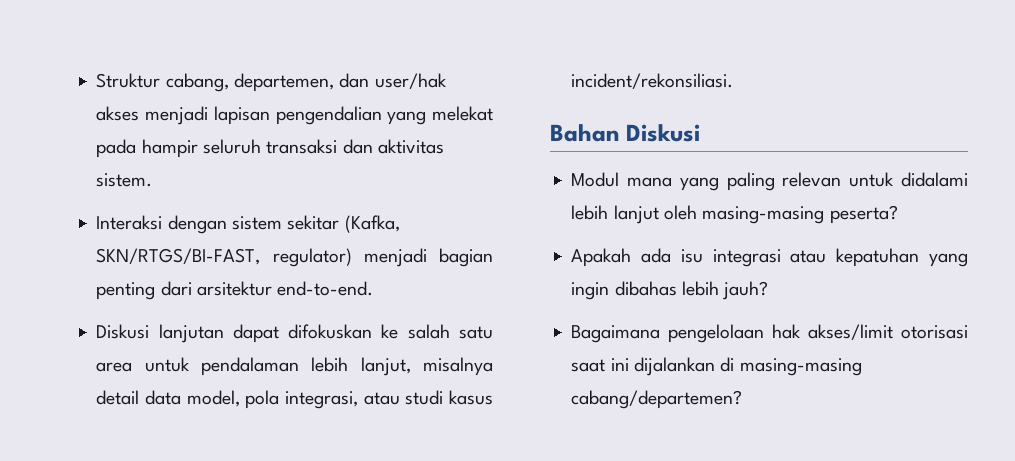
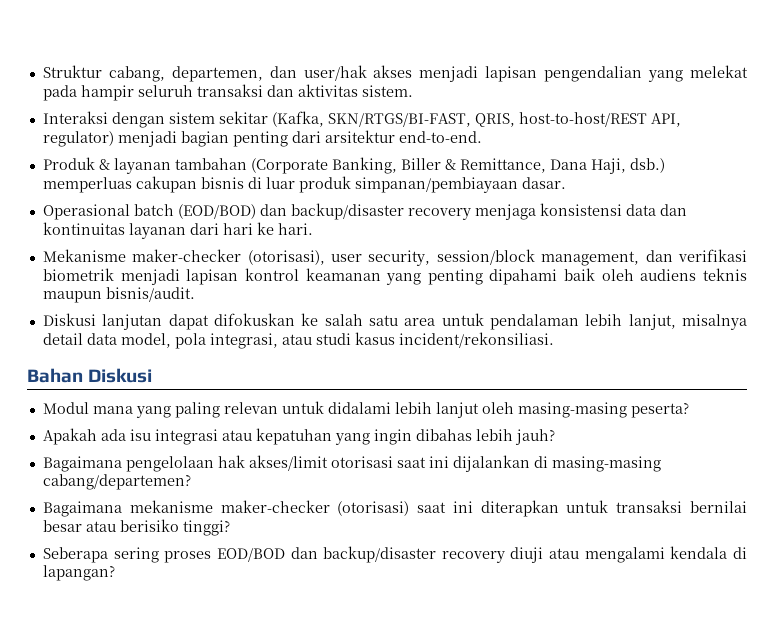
- Interaksi dengan sistem sekitar (Kafka, SKN/RTGS/BI-FAST, regulator) menjadi bagian penting dari arsitektur end-to-end.
+ Interaksi dengan sistem sekitar (Kafka, SKN/RTGS/BI-FAST, QRIS, host-to-host/REST API, regulator) menjadi bagian penting dari arsitektur end-to-end.
+ Produk & layanan tambahan (Corporate Banking, Biller & Remittance, Dana Haji, dsb.) memperluas cakupan bisnis di luar produk simpanan/pembiayaan dasar.
+ Operasional batch (EOD/BOD) dan backup/disaster recovery menjaga konsistensi data dan kontinuitas layanan dari hari ke hari.
+ Mekanisme maker-checker (otorisasi), user security, session/block management, dan verifikasi biometrik menjadi lapisan kontrol keamanan yang penting dipahami baik oleh audiens teknis maupun bisnis/audit.
+ Bagaimana mekanisme maker-checker (otorisasi) saat ini diterapkan untuk transaksi bernilai besar atau berisiko tinggi?
+ Seberapa sering proses EOD/BOD dan backup/disaster recovery diuji atau mengalami kendala di lapangan?

